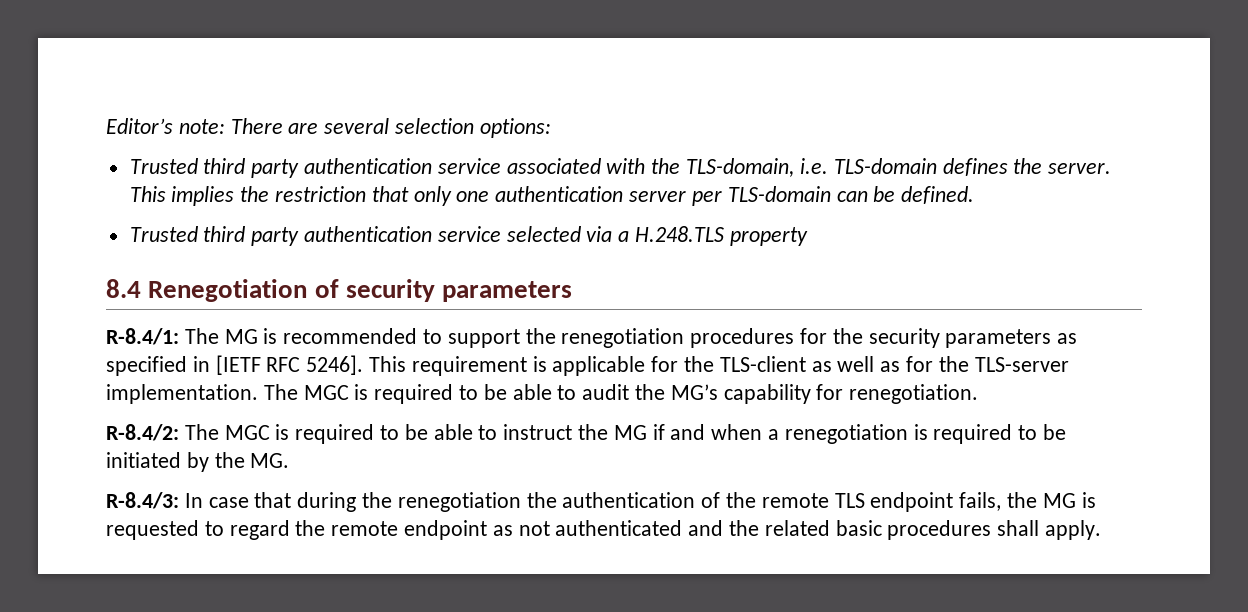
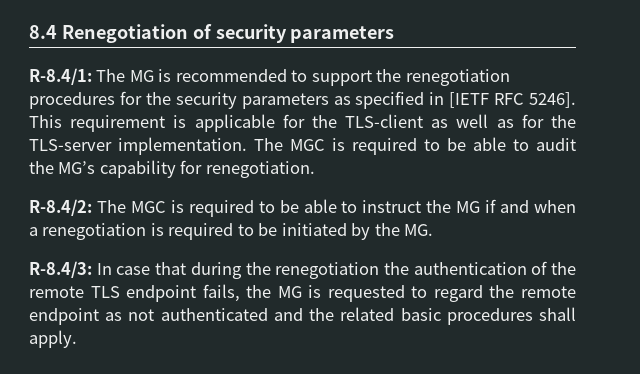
- Editor’s note: There are several selection options:
- Trusted third party authentication service associated with the TLS-domain, i.e. TLS-domain defines the server. This implies the restriction that only one authentication server per TLS-domain can be defined.
- Trusted third party authentication service selected via a H.248.TLS property

